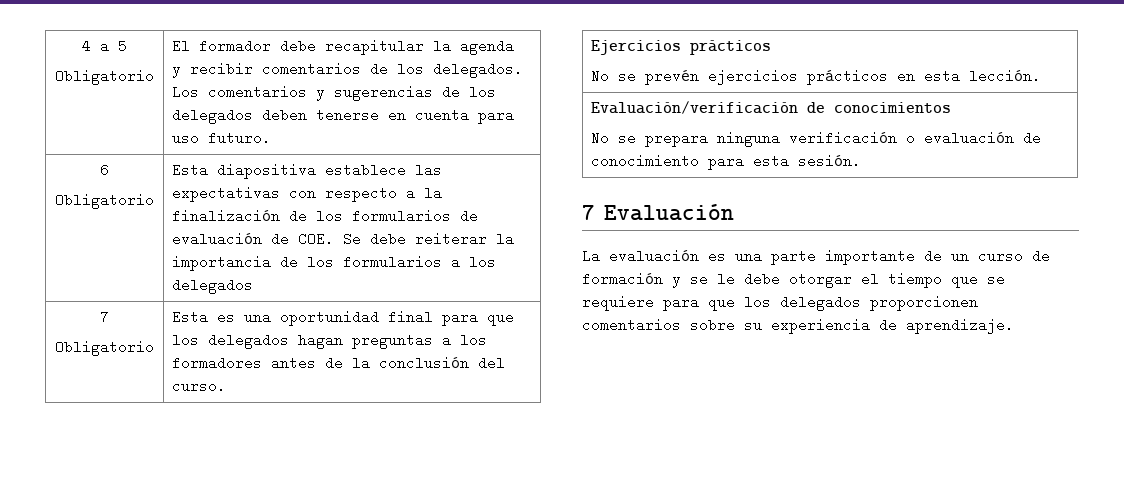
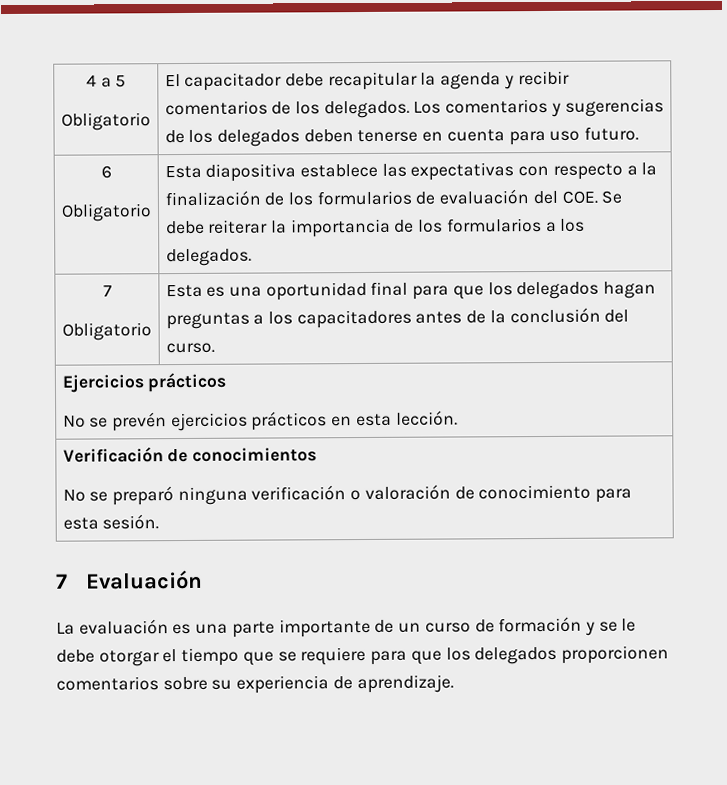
  4 a 5
- Obligatorio | El formador debe recapitular la agenda y recibir comentarios de los delegados. Los comentarios y sugerencias de los delegados deben tenerse en cuenta para uso futuro.
+ Obligatorio | El capacitador debe recapitular la agenda y recibir comentarios de los delegados. Los comentarios y sugerencias de los delegados deben tenerse en cuenta para uso futuro.
  6
- Obligatorio | Esta diapositiva establece las expectativas con respecto a la finalización de los formularios de evaluación de COE. Se debe reiterar la importancia de los formularios a los delegados
+ Obligatorio | Esta diapositiva establece las expectativas con respecto a la finalización de los formularios de evaluación del COE. Se debe reiterar la importancia de los formularios a los delegados.
  7
- Obligatorio | Esta es una oportunidad final para que los delegados hagan preguntas a los formadores antes de la conclusión del curso.
+ Obligatorio | Esta es una oportunidad final para que los delegados hagan preguntas a los capacitadores antes de la conclusión del curso.
- Evaluación/verificación de conocimientos
- No se prepara ninguna verificación o evaluación de conocimiento para esta sesión.
+ Verificación de conocimientos
+ No se preparó ninguna verificación o valoración de conocimiento para esta sesión.

